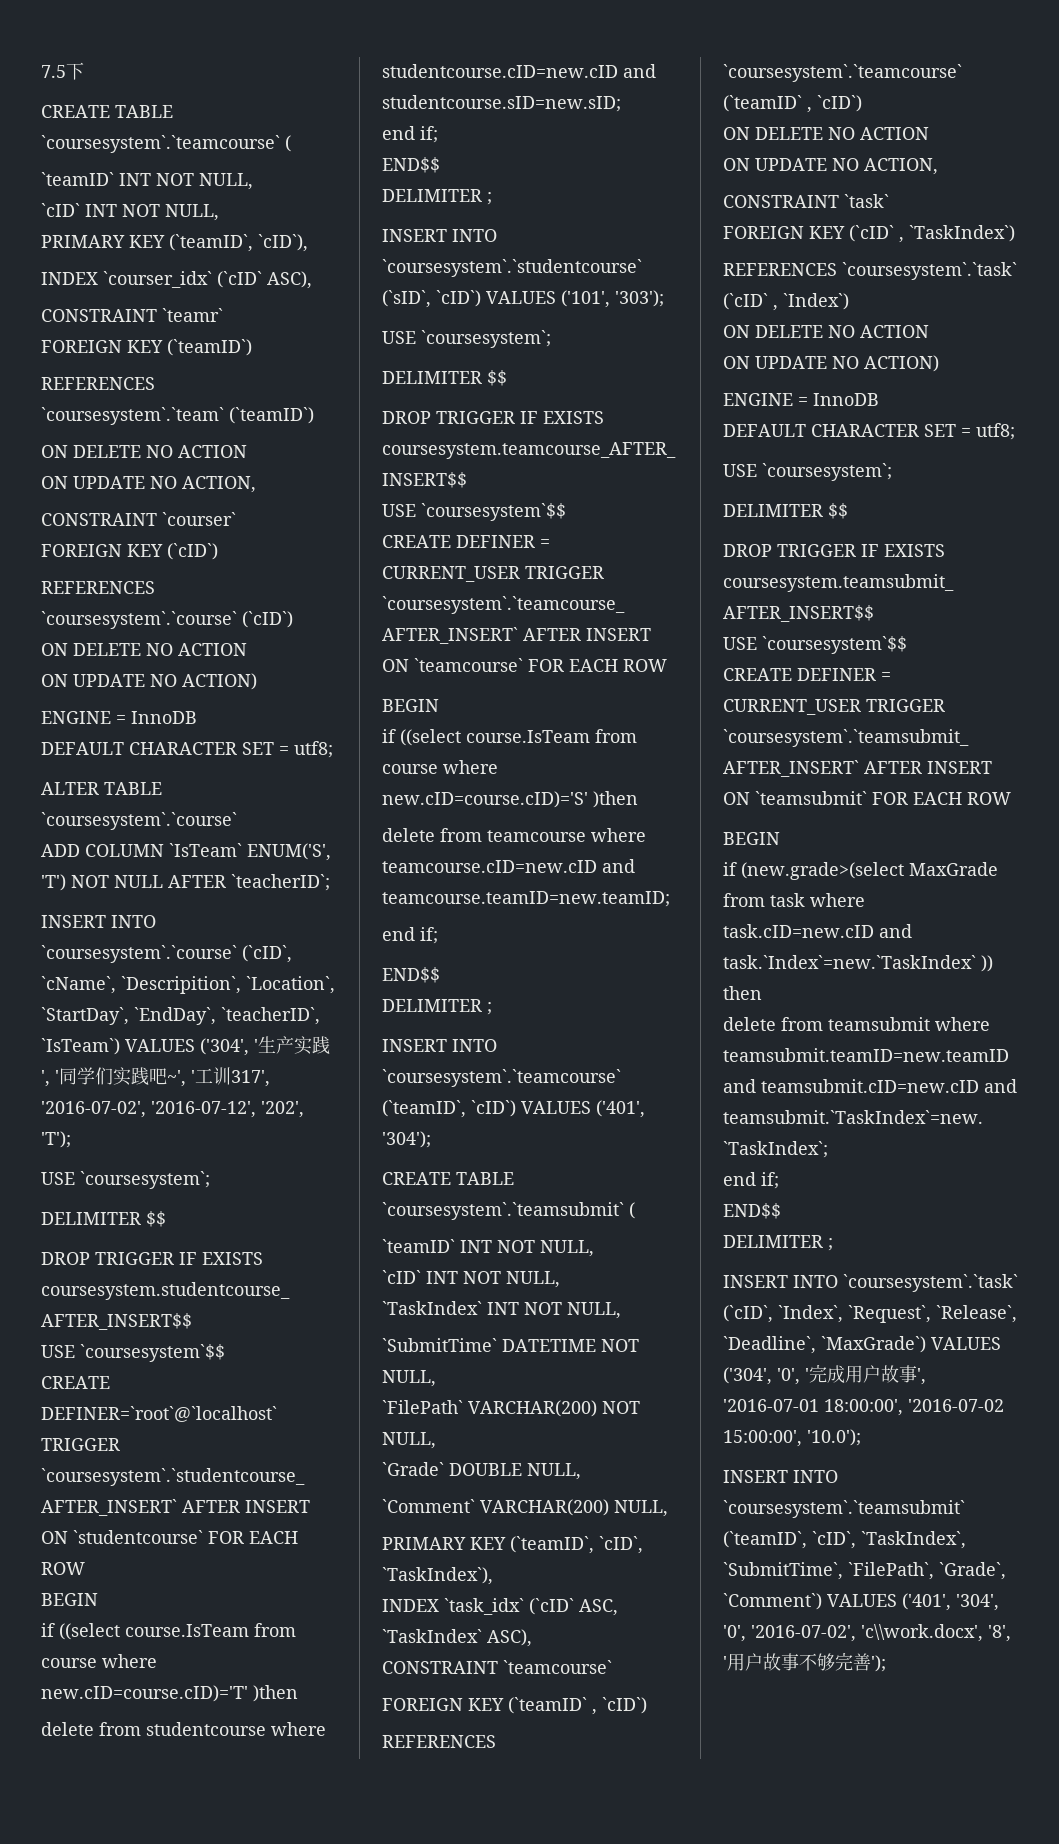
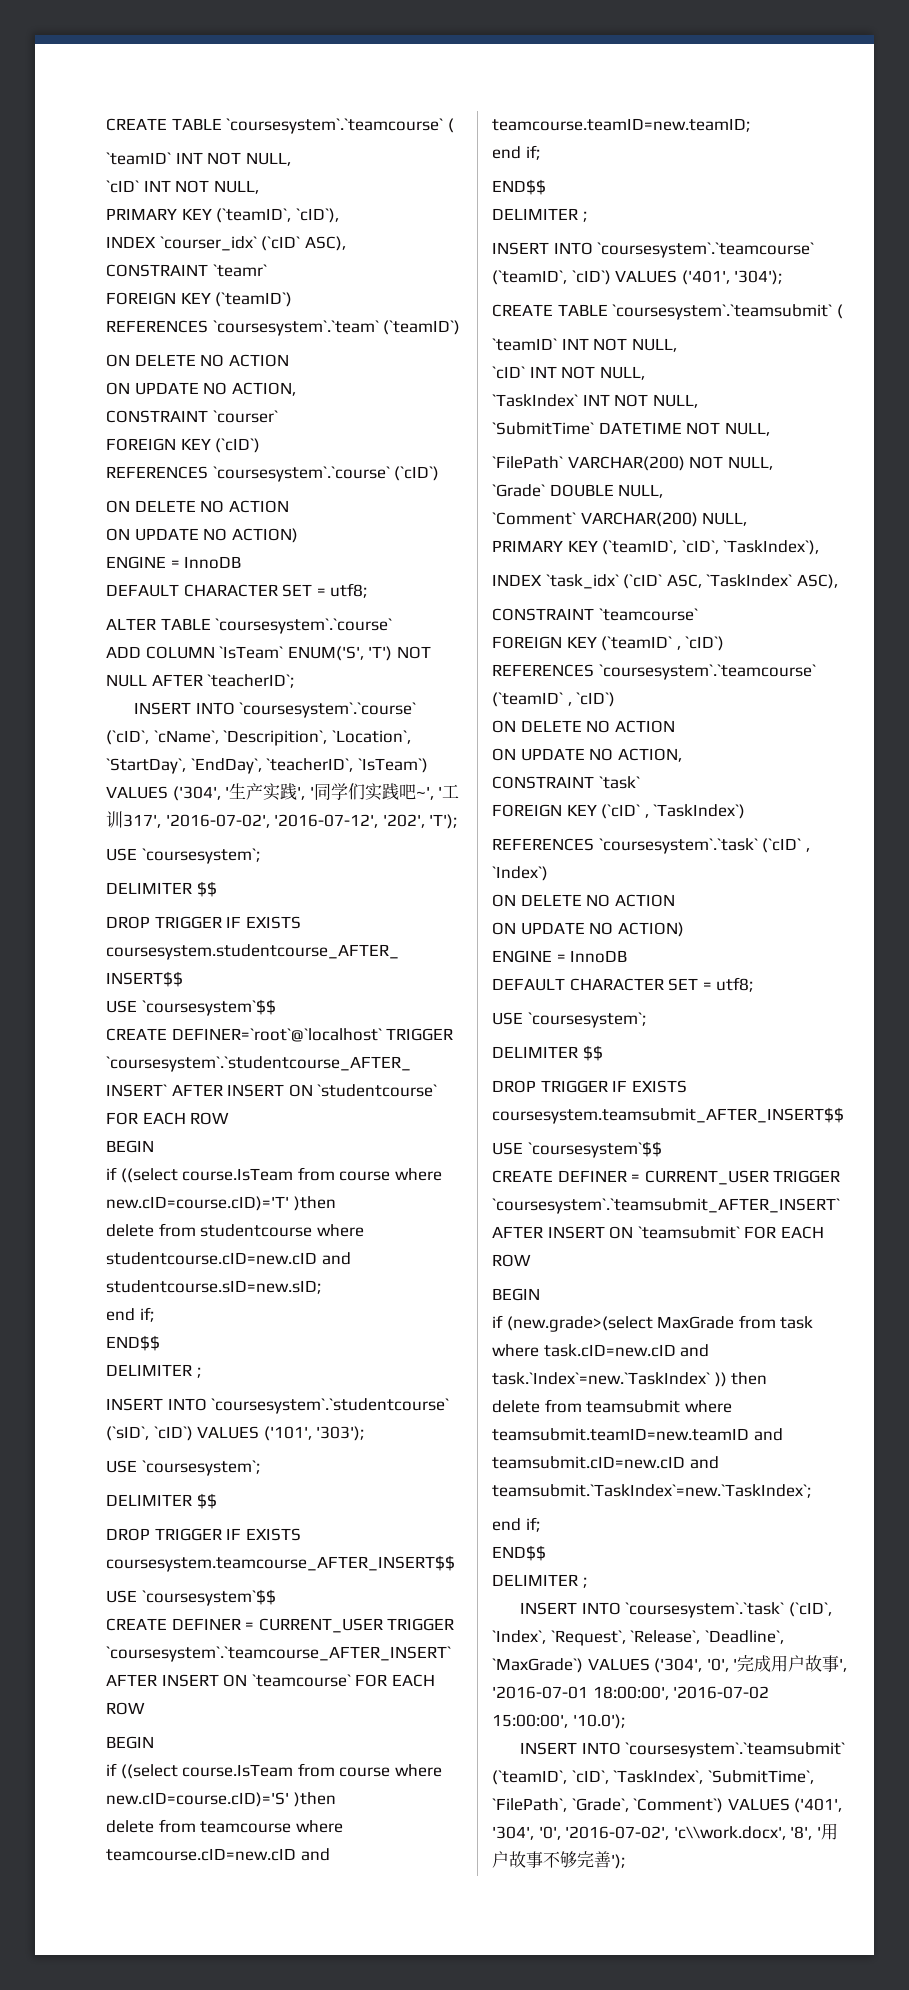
- 7.5下

